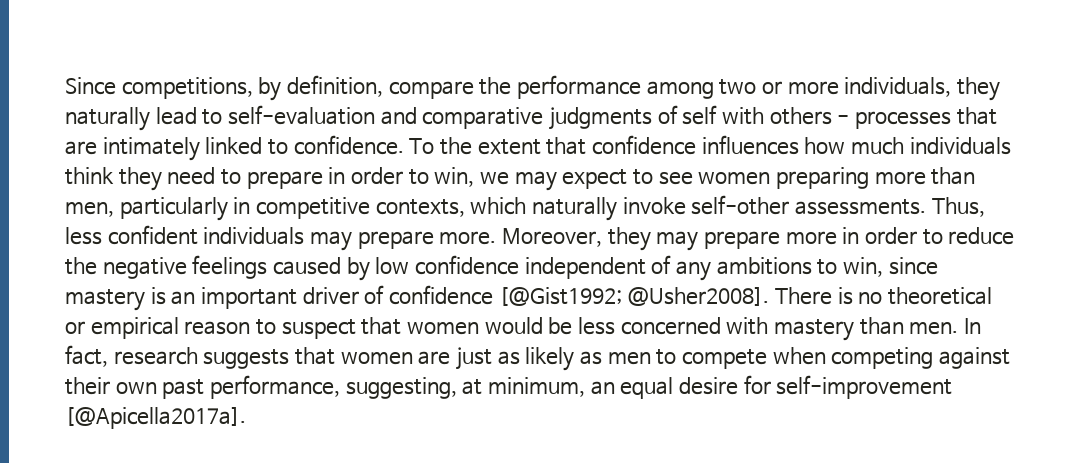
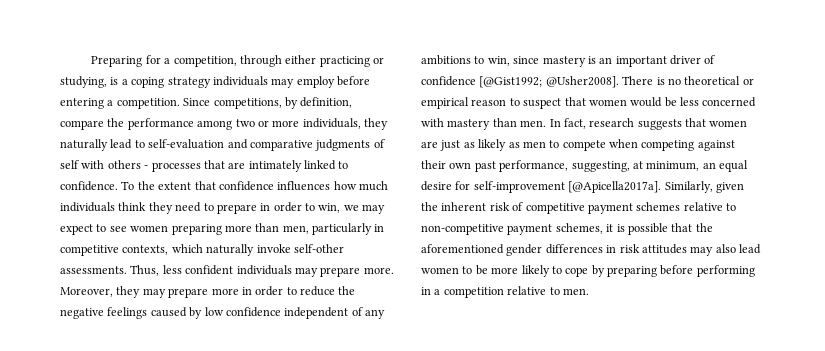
+ Preparing for a competition, through either practicing or studying, is a coping strategy individuals may employ before entering a competition.
+ Similarly, given the inherent risk of competitive payment schemes relative to non-competitive payment schemes, it is possible that the aforementioned gender differences in risk attitudes may also lead women to be more likely to cope by preparing before performing in a competition relative to men.

